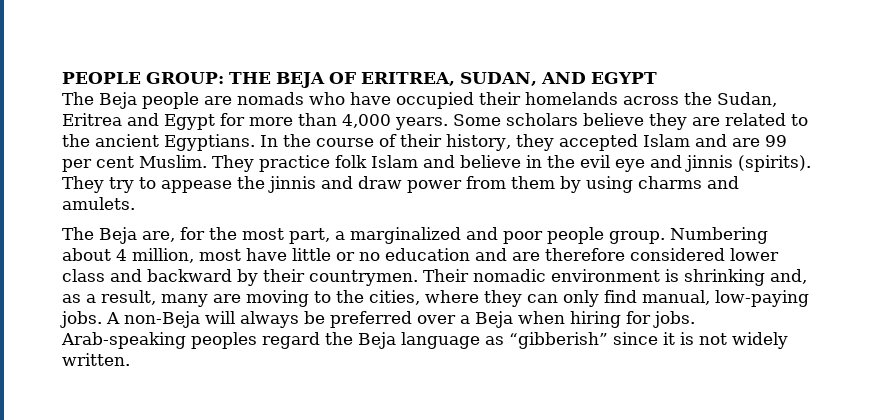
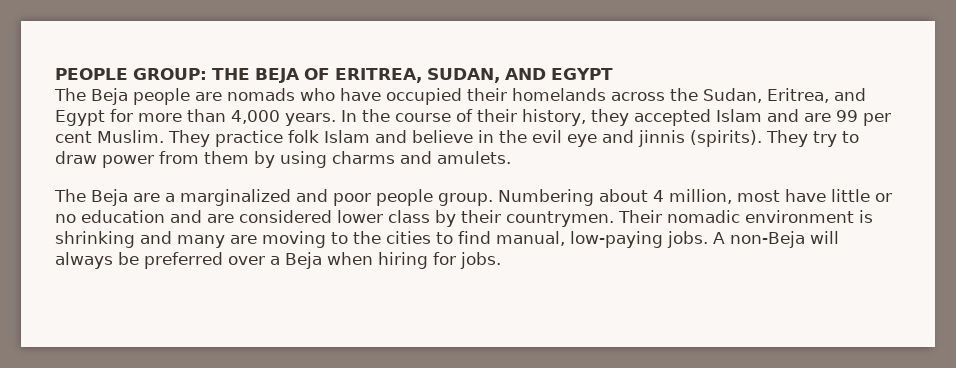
- The Beja people are nomads who have occupied their homelands across the Sudan, Eritrea and Egypt for more than 4,000 years.
+ The Beja people are nomads who have occupied their homelands across the Sudan, Eritrea, and Egypt for more than 4,000 years.
- Some scholars believe they are related to the ancient Egyptians.
- They try to appease the jinnis and draw power from them by using charms and amulets.
+ They try to draw power from them by using charms and amulets.
- The Beja are, for the most part, a marginalized and poor people group.
+ The Beja are a marginalized and poor people group.
- Numbering about 4 million, most have little or no education and are therefore considered lower class and backward by their countrymen.
+ Numbering about 4 million, most have little or no education and are considered lower class by their countrymen.
- Their nomadic environment is shrinking and, as a result, many are moving to the cities, where they can only find manual, low-paying jobs.
+ Their nomadic environment is shrinking and many are moving to the cities to find manual, low-paying jobs.
- Arab-speaking peoples regard the Beja language as “gibberish” since it is not widely written.

